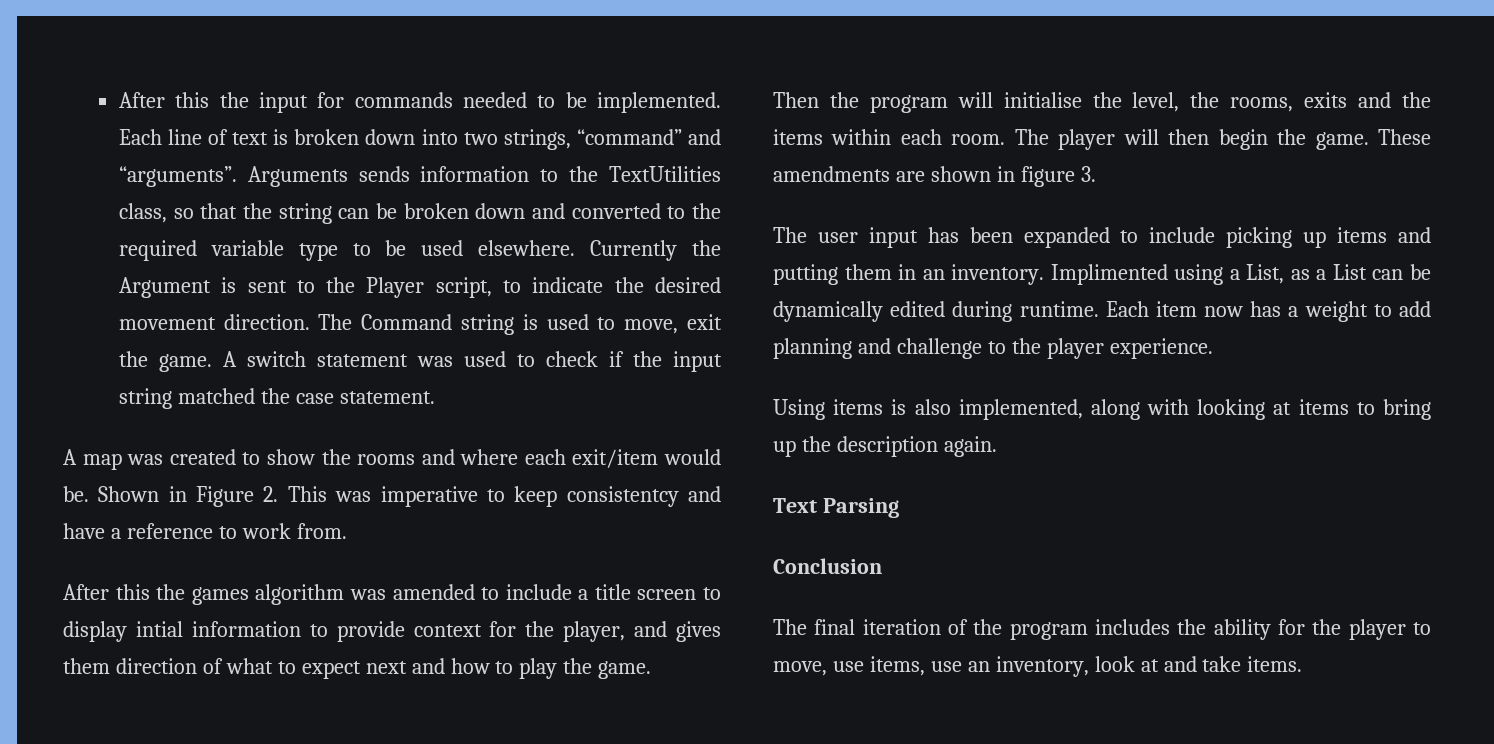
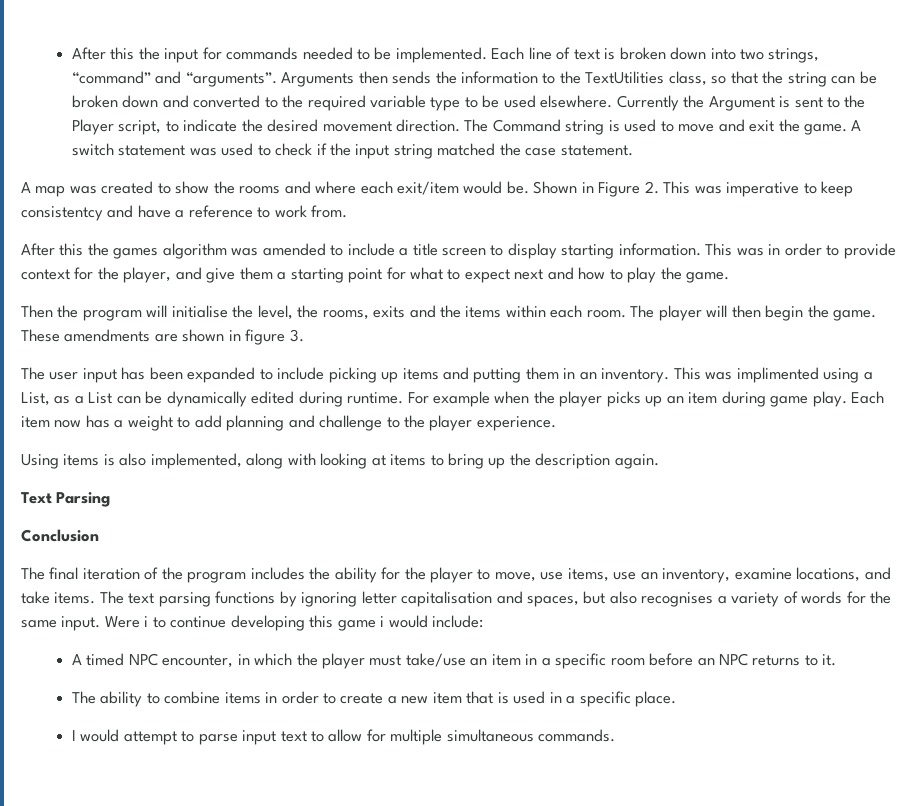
- Arguments sends information to the TextUtilities class, so that the string can be broken down and converted to the required variable type to be used elsewhere.
+ Arguments then sends the information to the TextUtilities class, so that the string can be broken down and converted to the required variable type to be used elsewhere.
- The Command string is used to move, exit the game.
+ The Command string is used to move and exit the game.
- After this the games algorithm was amended to include a title screen to display intial information to provide context for the player, and gives them direction of what to expect next and how to play the game.
+ After this the games algorithm was amended to include a title screen to display starting information. This was in order to provide context for the player, and give them a starting point for what to expect next and how to play the game.
- Implimented using a List, as a List can be dynamically edited during runtime.
+ This was implimented using a List, as a List can be dynamically edited during runtime.
+ For example when the player picks up an item during game play.
- The final iteration of the program includes the ability for the player to move, use items, use an inventory, look at and take items.
+ The final iteration of the program includes the ability for the player to move, use items, use an inventory, examine locations, and take items.
+ The text parsing functions by ignoring letter capitalisation and spaces, but also recognises a variety of words for the same input. Were i to continue developing this game i would include:
+ A timed NPC encounter, in which the player must take/use an item in a specific room before an NPC returns to it.
+ The ability to combine items in order to create a new item that is used in a specific place.
+ I would attempt to parse input text to allow for multiple simultaneous commands.

